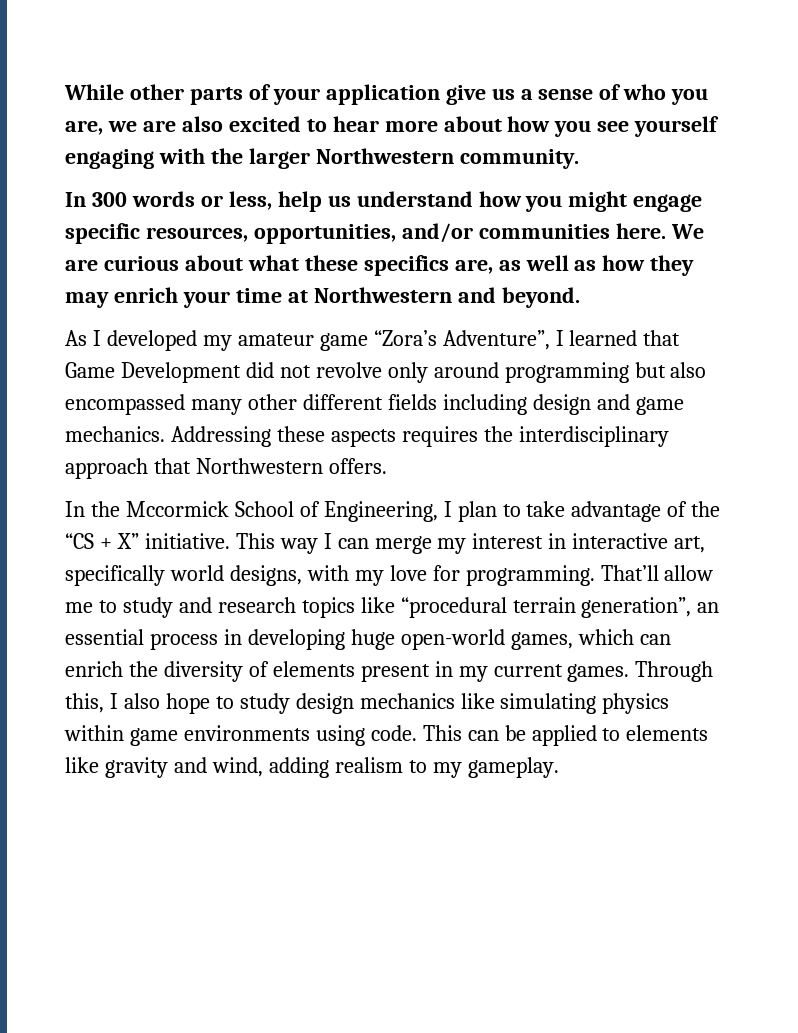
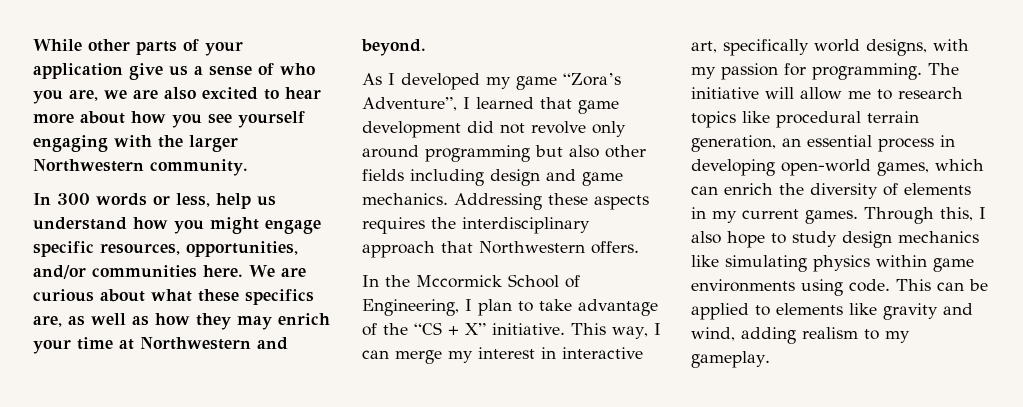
- As I developed my amateur game “Zora’s Adventure”, I learned that Game Development did not revolve only around programming but also encompassed many other different fields including design and game mechanics.
+ As I developed my game “Zora’s Adventure”, I learned that game development did not revolve only around programming but also other fields including design and game mechanics.
- This way I can merge my interest in interactive art, specifically world designs, with my love for programming.
+ This way, I can merge my interest in interactive art, specifically world designs, with my passion for programming.
- That’ll allow me to study and research topics like “procedural terrain generation”, an essential process in developing huge open-world games, which can enrich the diversity of elements present in my current games.
+ The initiative will allow me to research topics like procedural terrain generation, an essential process in developing open-world games, which can enrich the diversity of elements in my current games.

